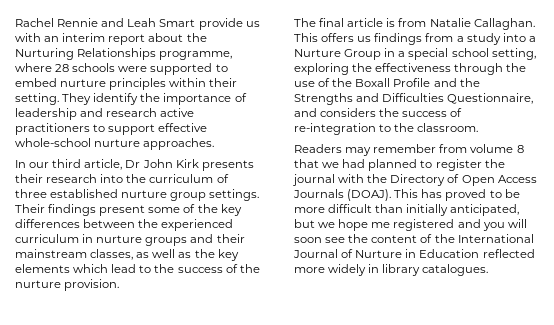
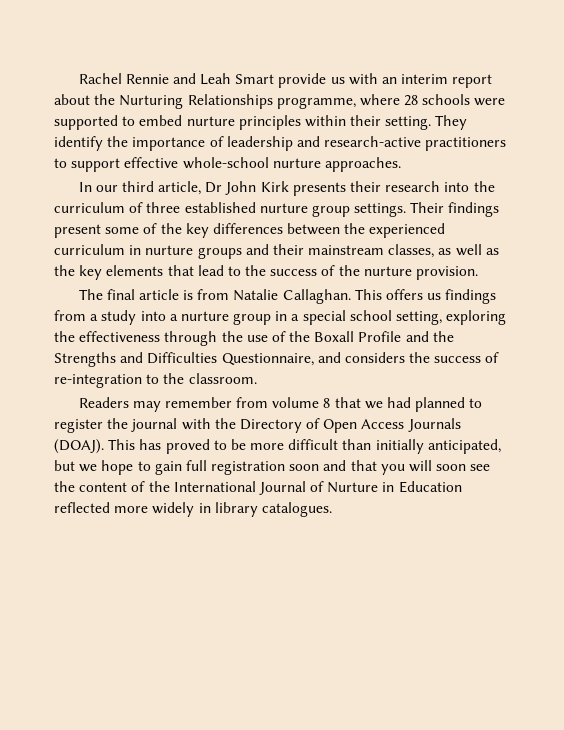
- They identify the importance of leadership and research active practitioners to support effective whole-school nurture approaches.
+ They identify the importance of leadership and research-active practitioners to support effective whole-school nurture approaches.
- Their findings present some of the key differences between the experienced curriculum in nurture groups and their mainstream classes, as well as the key elements which lead to the success of the nurture provision.
+ Their findings present some of the key differences between the experienced curriculum in nurture groups and their mainstream classes, as well as the key elements that lead to the success of the nurture provision.
- This offers us findings from a study into a Nurture Group in a special school setting, exploring the effectiveness through the use of the Boxall Profile and the Strengths and Difficulties Questionnaire, and considers the success of re-integration to the classroom.
+ This offers us findings from a study into a nurture group in a special school setting, exploring the effectiveness through the use of the Boxall Profile and the Strengths and Difficulties Questionnaire, and considers the success of re-integration to the classroom.
- This has proved to be more difficult than initially anticipated, but we hope me registered and you will soon see the content of the International Journal of Nurture in Education reflected more widely in library catalogues.
+ This has proved to be more difficult than initially anticipated, but we hope to gain full registration soon and that you will soon see the content of the International Journal of Nurture in Education reflected more widely in library catalogues.

